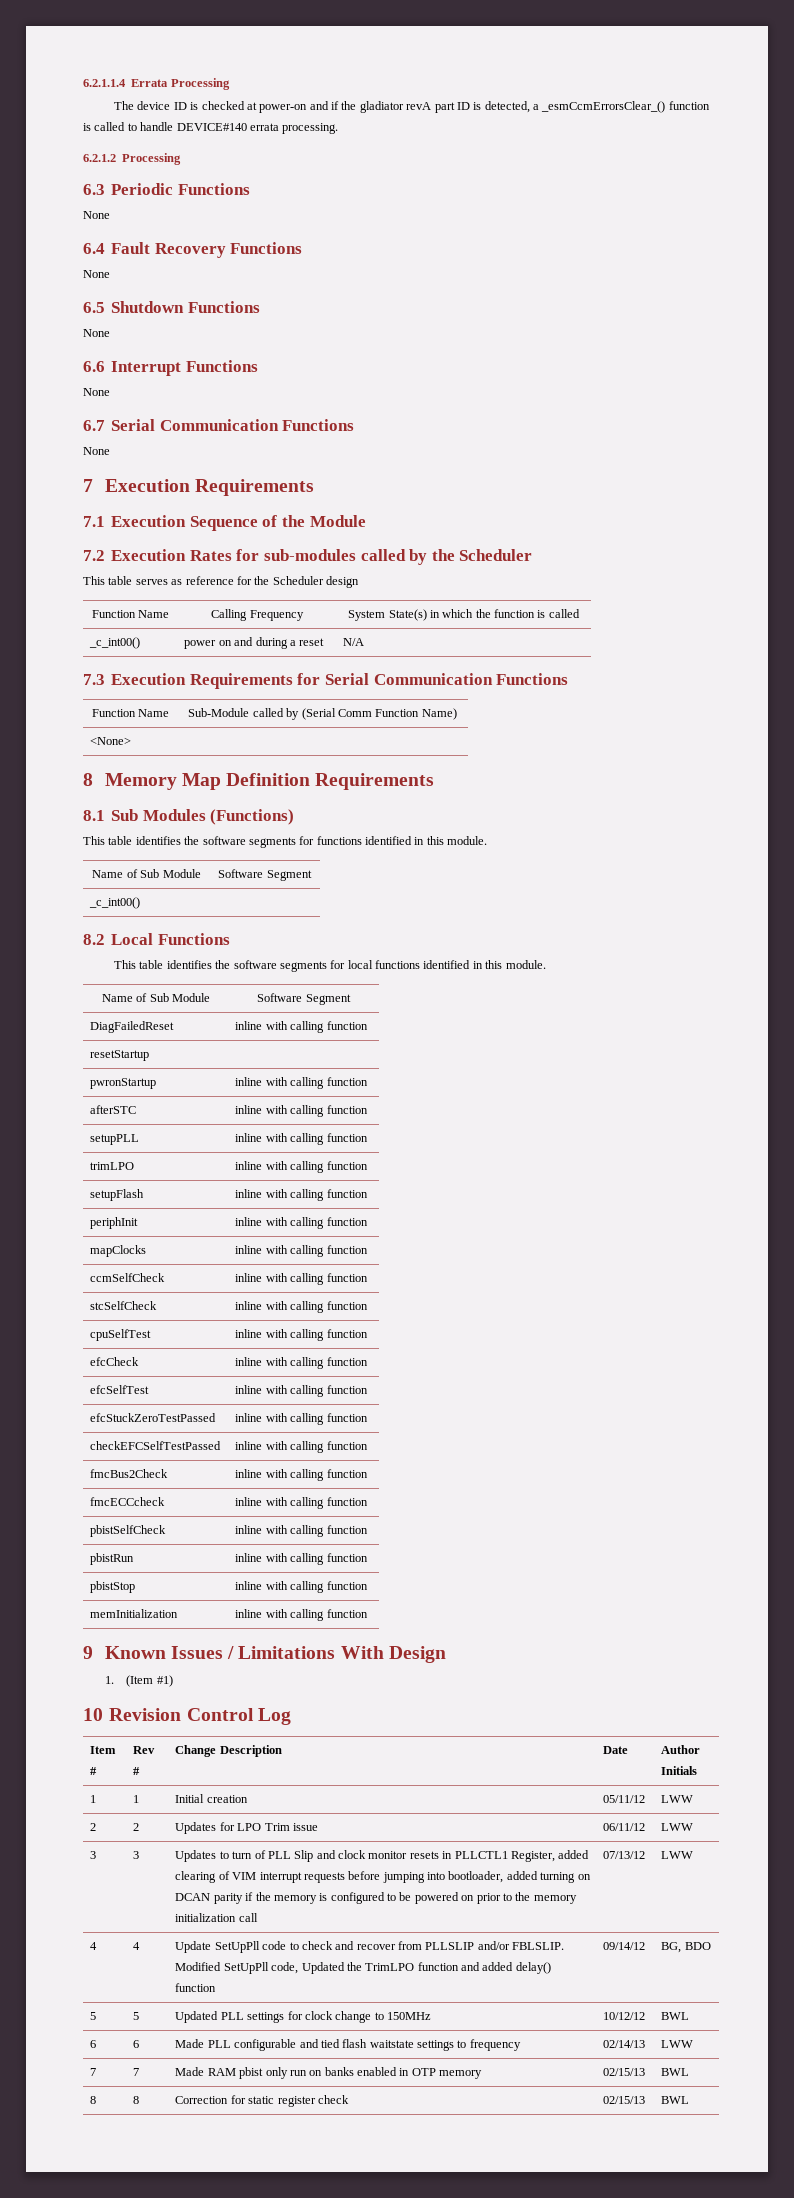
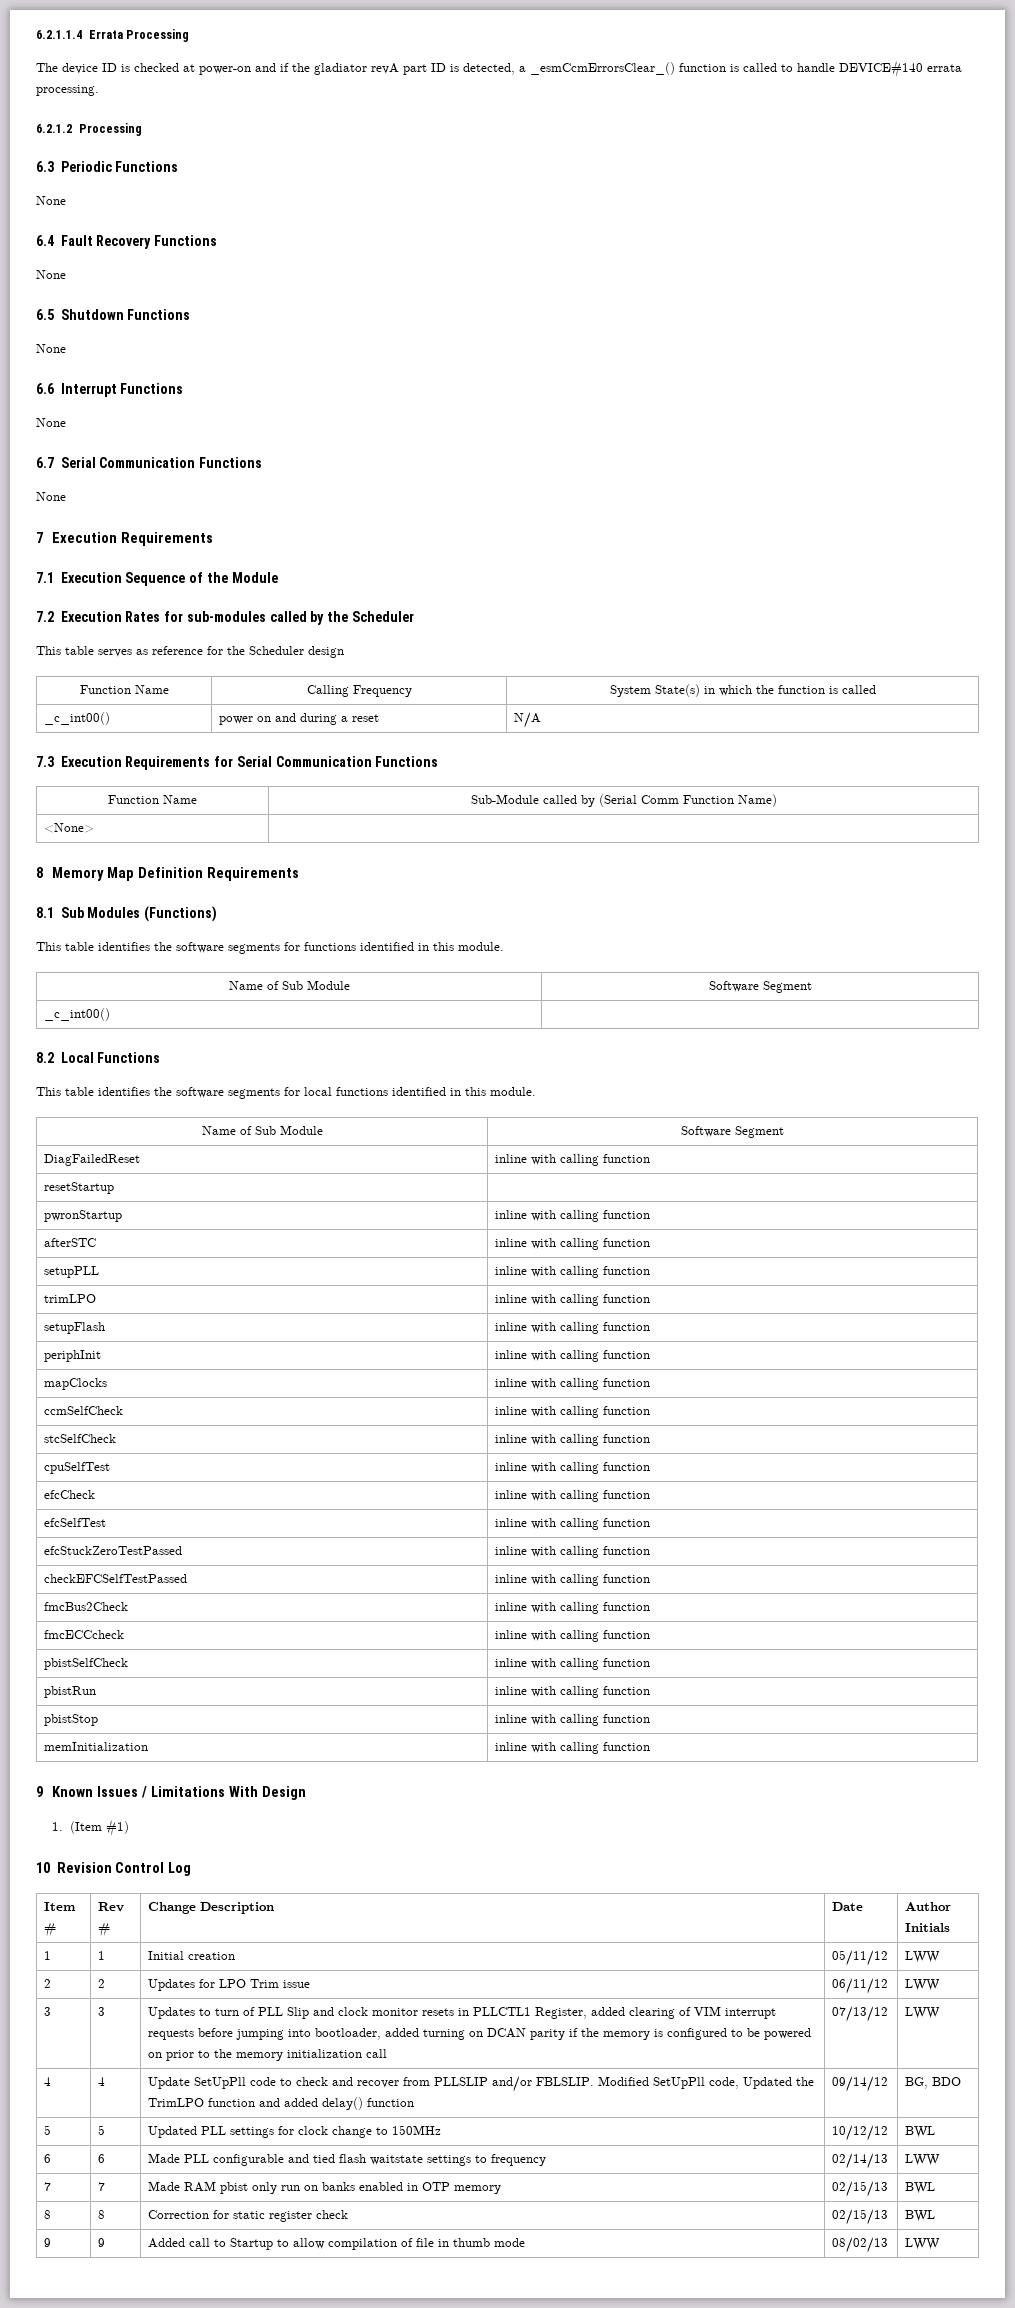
+ 9 | 9 | Added call to Startup to allow compilation of file in thumb mode | 08/02/13 | LWW

